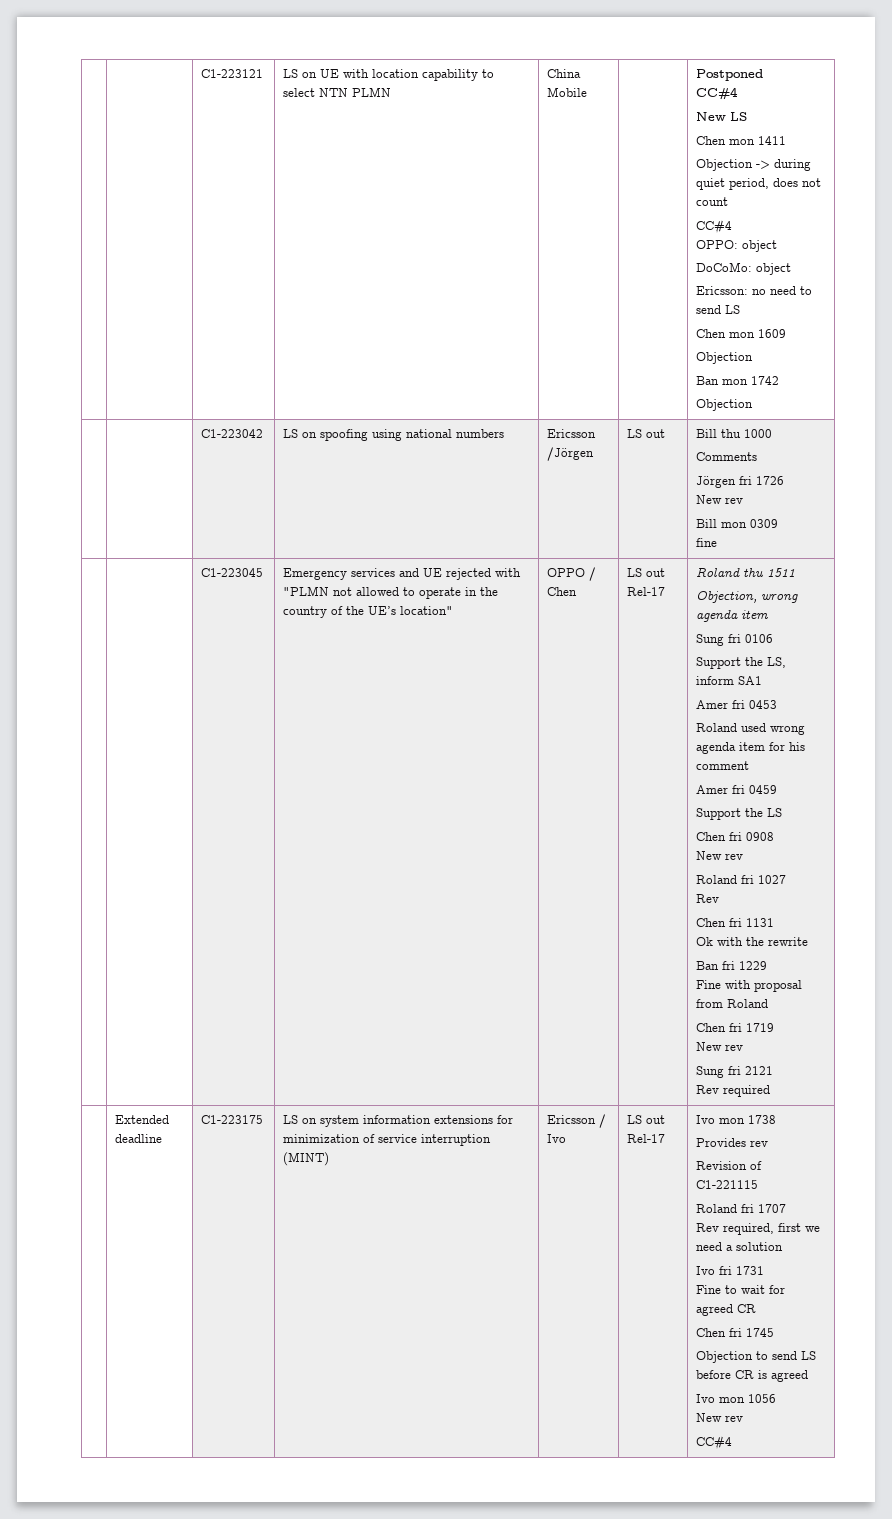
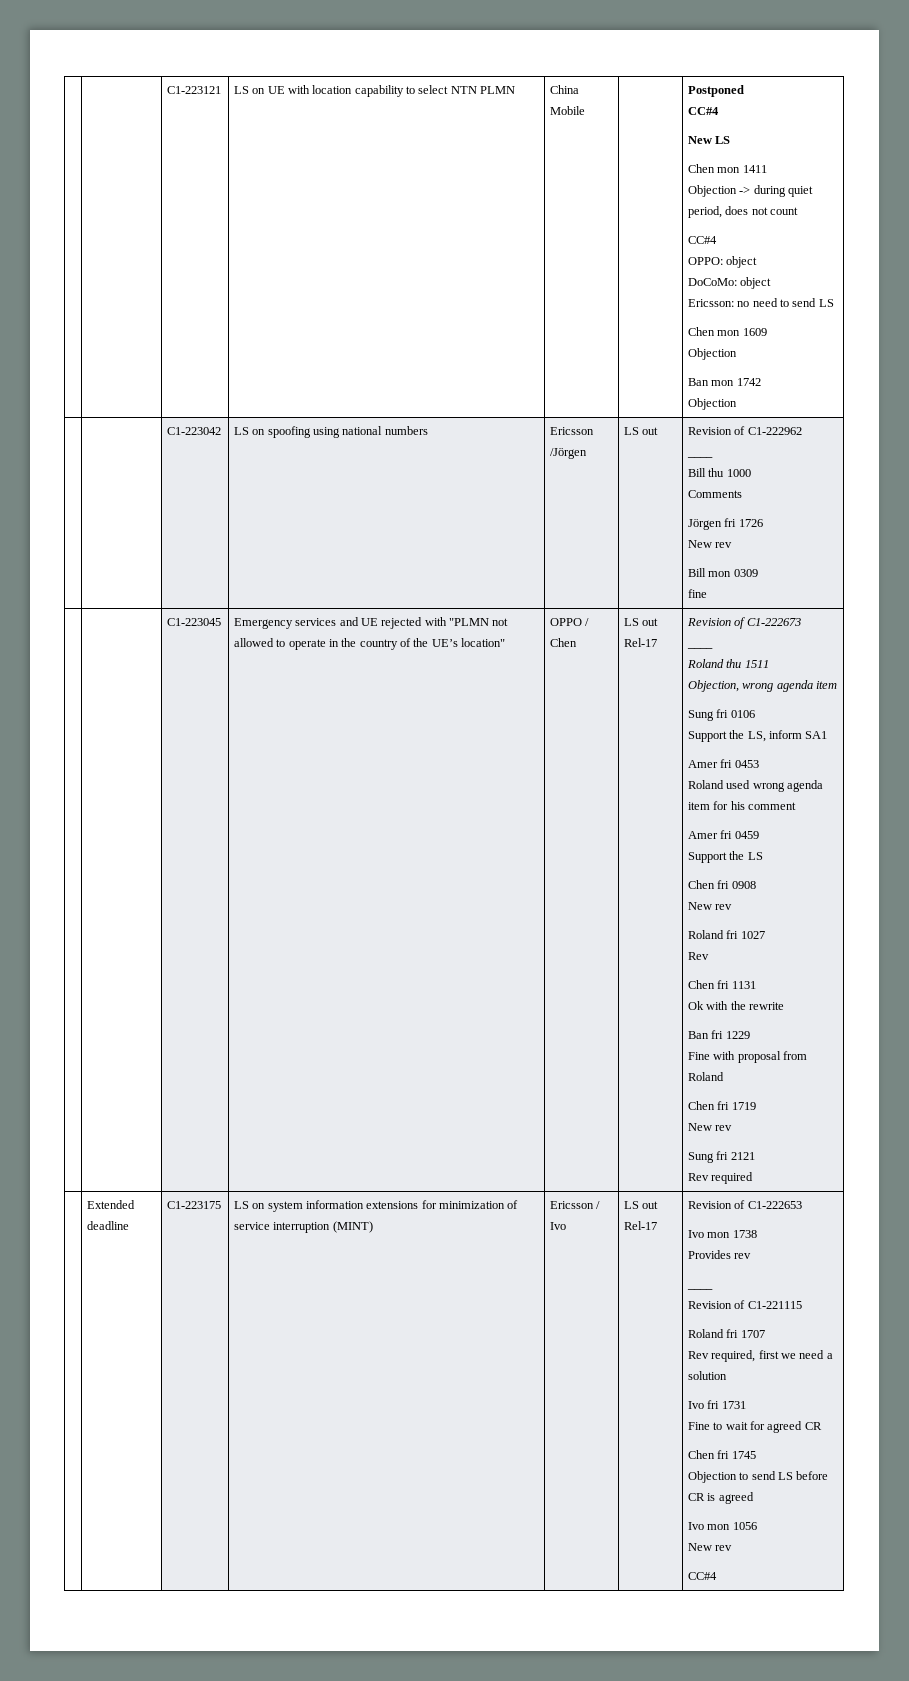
- | | C1-223042 | LS on spoofing using national numbers | Ericsson /Jörgen | LS out | Bill thu 1000
+ | | C1-223042 | LS on spoofing using national numbers | Ericsson /Jörgen | LS out | Revision of C1-222962
+ ____
+ Bill thu 1000
+ Revision of C1-222673
+ ____
+ Revision of C1-222653
  Provides rev
+ ____

